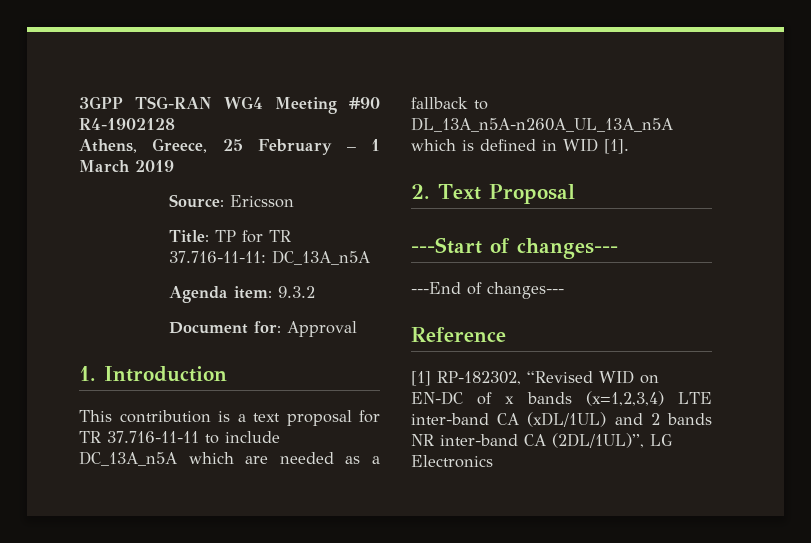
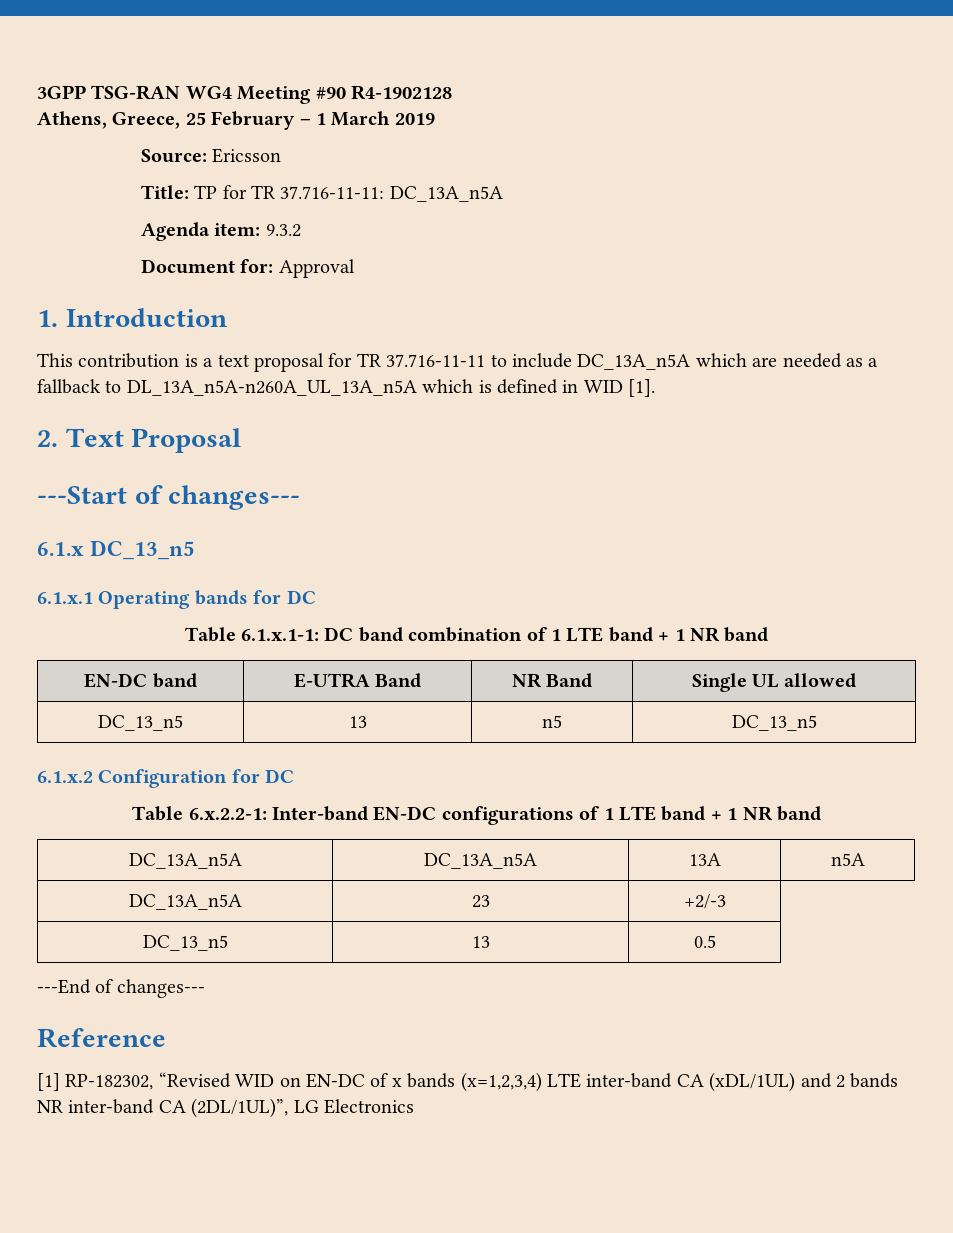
+ 6.1.x DC_13_n5
+ 6.1.x.1 Operating bands for DC
+ Table 6.1.x.1-1: DC band combination of 1 LTE band + 1 NR band
+ EN-DC band | E-UTRA Band | NR Band | Single UL allowed
+ DC_13_n5 | 13 | n5 | DC_13_n5
+ 6.1.x.2 Configuration for DC
+ Table 6.x.2.2-1: Inter-band EN-DC configurations of 1 LTE band + 1 NR band
+ DC_13A_n5A | DC_13A_n5A | 13A | n5A
+ DC_13A_n5A | 23 | +2/-3
+ DC_13_n5 | 13 | 0.5

